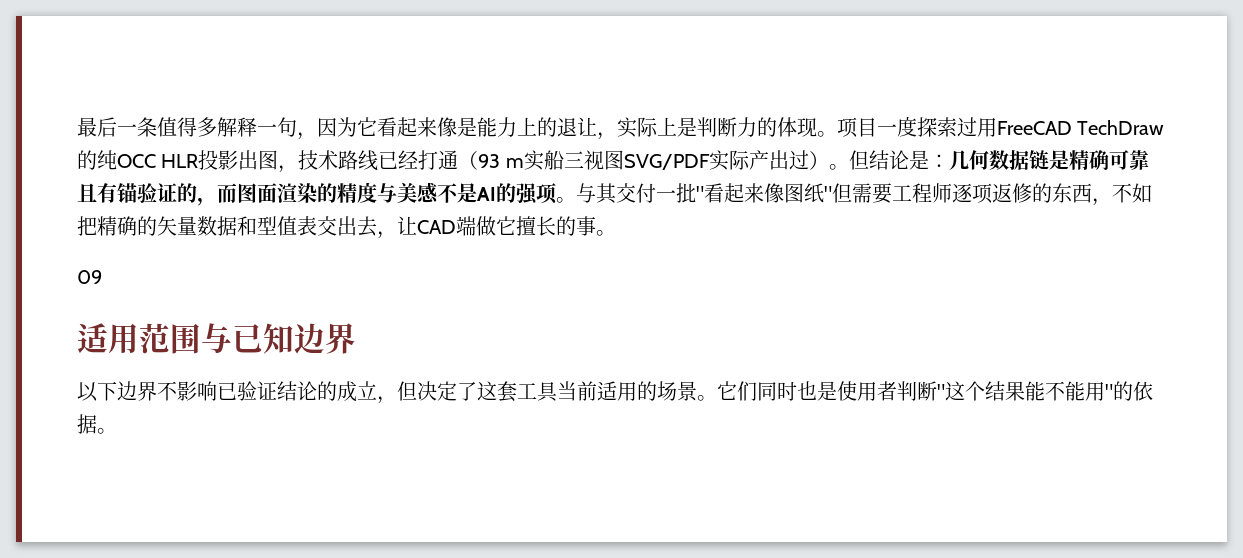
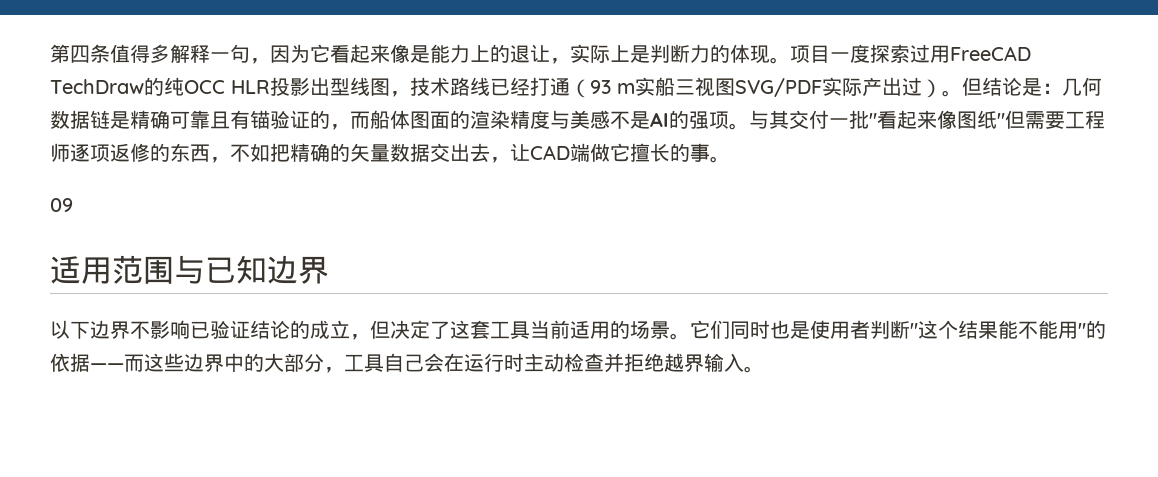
- 最后一条值得多解释一句，因为它看起来像是能力上的退让，实际上是判断力的体现。
+ 第四条值得多解释一句，因为它看起来像是能力上的退让，实际上是判断力的体现。
- 项目一度探索过用FreeCAD TechDraw的纯OCC HLR投影出图，技术路线已经打通（93 m实船三视图SVG/PDF实际产出过）。
+ 项目一度探索过用FreeCAD TechDraw的纯OCC HLR投影出型线图，技术路线已经打通（93 m实船三视图SVG/PDF实际产出过）。
- 但结论是：几何数据链是精确可靠且有锚验证的，而图面渲染的精度与美感不是AI的强项。
+ 但结论是：几何数据链是精确可靠且有锚验证的，而船体图面的渲染精度与美感不是AI的强项。
- 与其交付一批"看起来像图纸"但需要工程师逐项返修的东西，不如把精确的矢量数据和型值表交出去，让CAD端做它擅长的事。
+ 与其交付一批"看起来像图纸"但需要工程师逐项返修的东西，不如把精确的矢量数据交出去，让CAD端做它擅长的事。
- 它们同时也是使用者判断"这个结果能不能用"的依据。
+ 它们同时也是使用者判断"这个结果能不能用"的依据——而这些边界中的大部分，工具自己会在运行时主动检查并拒绝越界输入。

